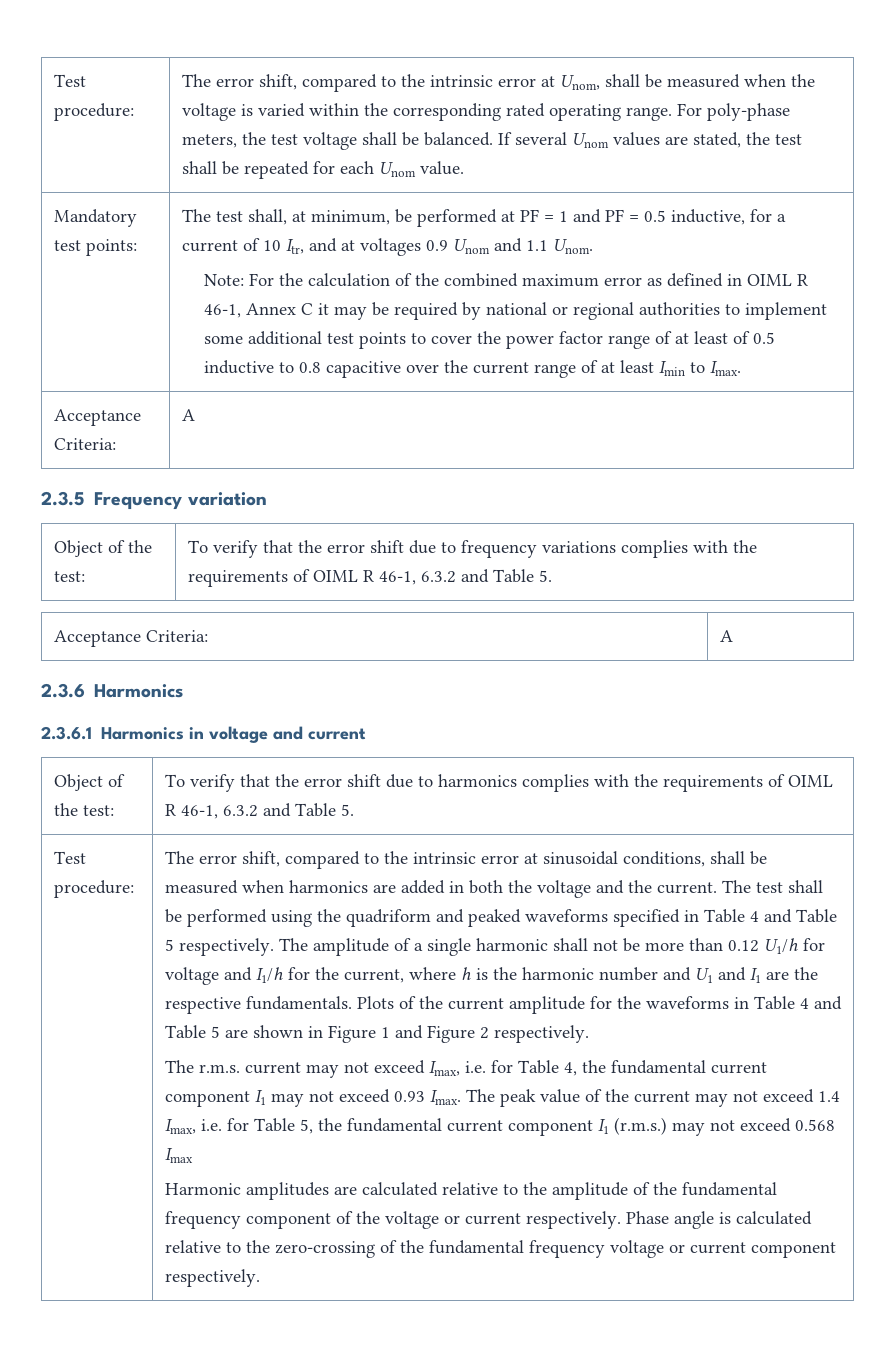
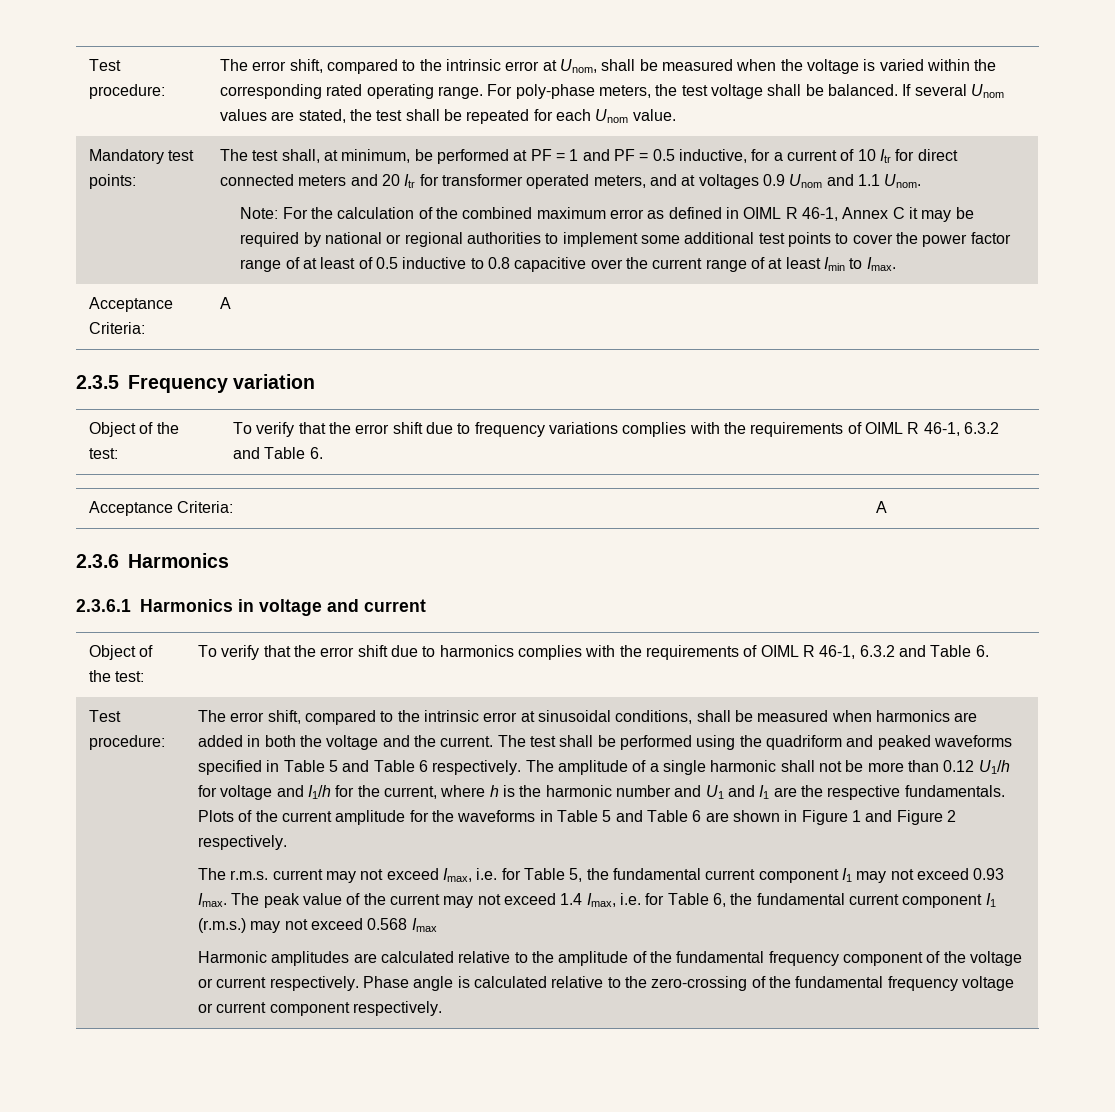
- The test shall, at minimum, be performed at PF = 1 and PF = 0.5 inductive, for a current of 10 Itr, and at voltages 0.9 Unom and 1.1 Unom.
+ The test shall, at minimum, be performed at PF = 1 and PF = 0.5 inductive, for a current of 10 Itr for direct connected meters and 20 Itr for transformer operated meters, and at voltages 0.9 Unom and 1.1 Unom.
- Object of the test: | To verify that the error shift due to frequency variations complies with the requirements of OIML R 46-1, 6.3.2 and Table 5.
+ Object of the test: | To verify that the error shift due to frequency variations complies with the requirements of OIML R 46-1, 6.3.2 and Table 6.
- Object of the test: | To verify that the error shift due to harmonics complies with the requirements of OIML R 46-1, 6.3.2 and Table 5.
+ Object of the test: | To verify that the error shift due to harmonics complies with the requirements of OIML R 46-1, 6.3.2 and Table 6.
- The test shall be performed using the quadriform and peaked waveforms specified in Table 4 and Table 5 respectively.
+ The test shall be performed using the quadriform and peaked waveforms specified in Table 5 and Table 6 respectively.
- Plots of the current amplitude for the waveforms in Table 4 and Table 5 are shown in Figure 1 and Figure 2 respectively.
+ Plots of the current amplitude for the waveforms in Table 5 and Table 6 are shown in Figure 1 and Figure 2 respectively.
- The r.m.s. current may not exceed Imax, i.e. for Table 4, the fundamental current component I1 may not exceed 0.93 Imax.
+ The r.m.s. current may not exceed Imax, i.e. for Table 5, the fundamental current component I1 may not exceed 0.93 Imax.
- The peak value of the current may not exceed 1.4 Imax, i.e. for Table 5, the fundamental current component I1 (r.m.s.) may not exceed 0.568 Imax
+ The peak value of the current may not exceed 1.4 Imax, i.e. for Table 6, the fundamental current component I1 (r.m.s.) may not exceed 0.568 Imax

